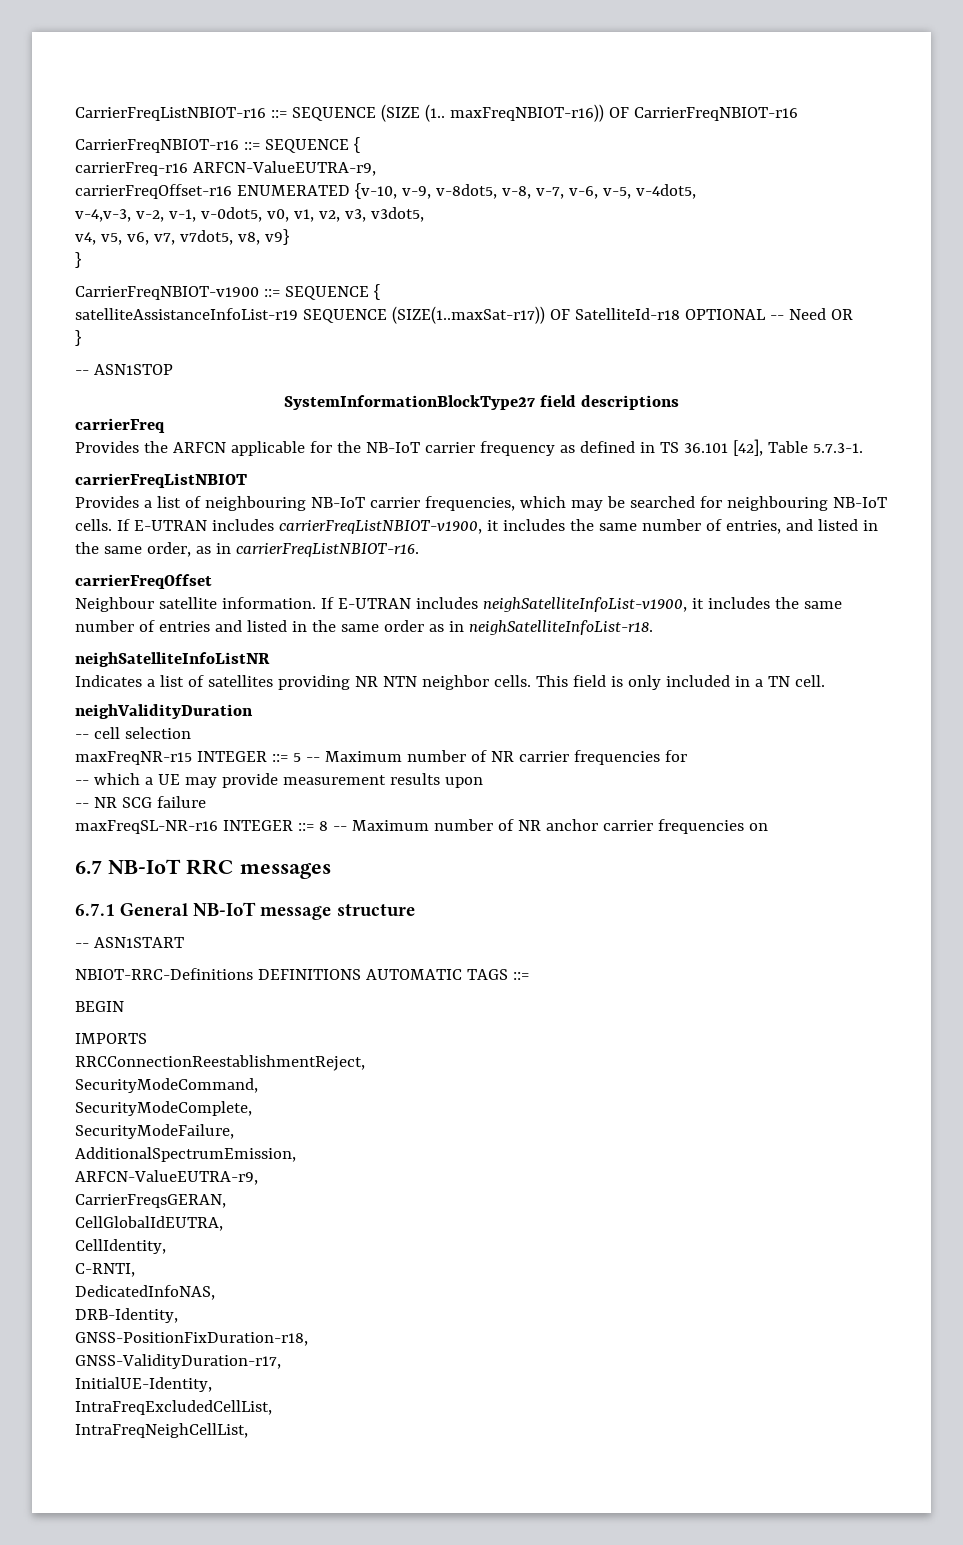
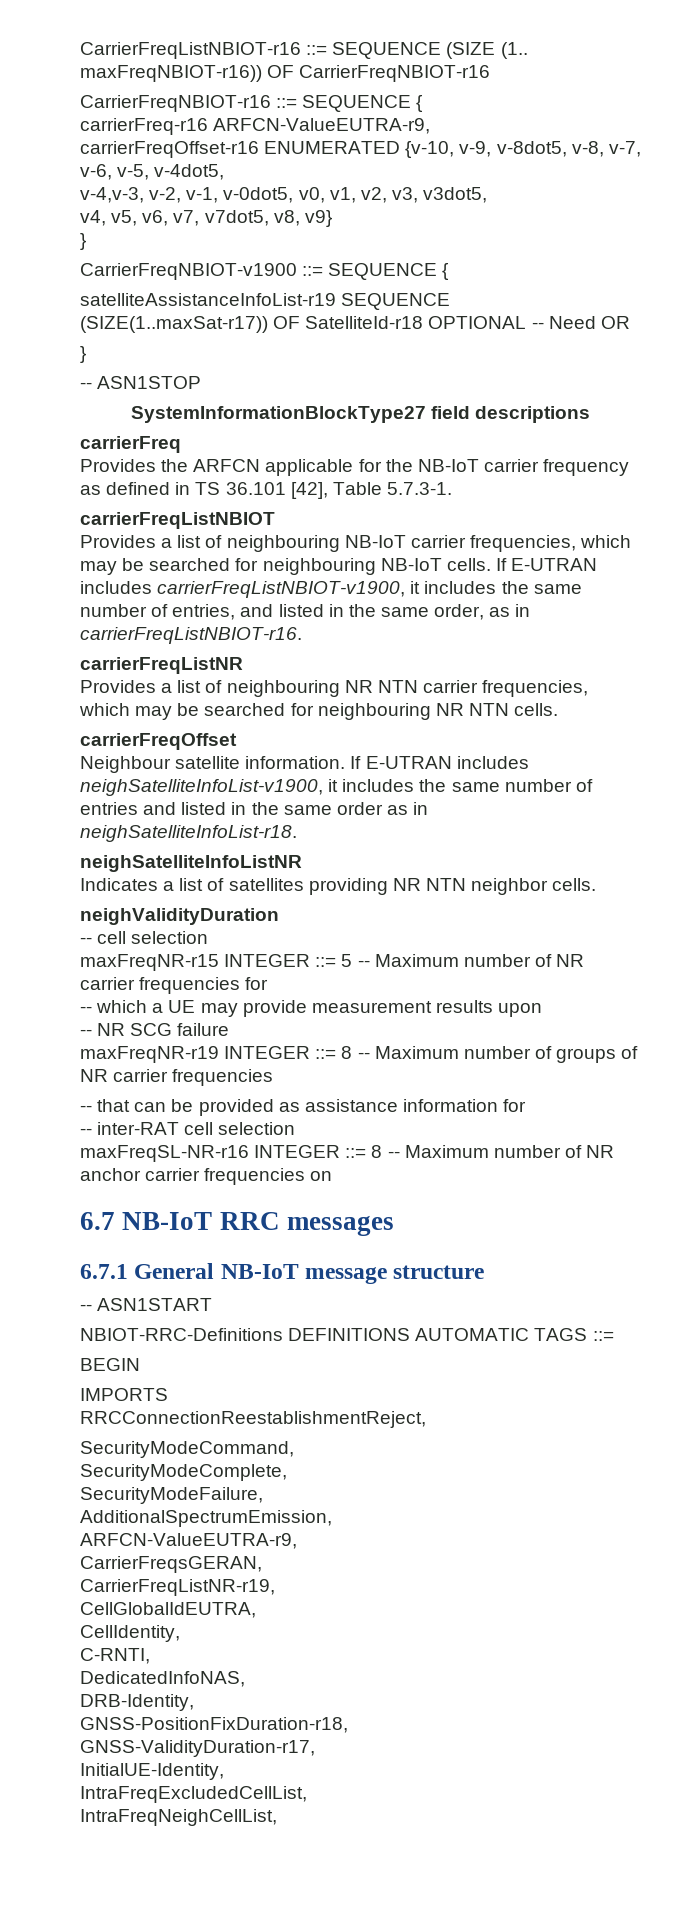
+ carrierFreqListNR
+ Provides a list of neighbouring NR NTN carrier frequencies, which may be searched for neighbouring NR NTN cells.
- This field is only included in a TN cell.
+ maxFreqNR-r19 INTEGER ::= 8 -- Maximum number of groups of NR carrier frequencies
+ -- that can be provided as assistance information for
+ -- inter-RAT cell selection
+ CarrierFreqListNR-r19,

